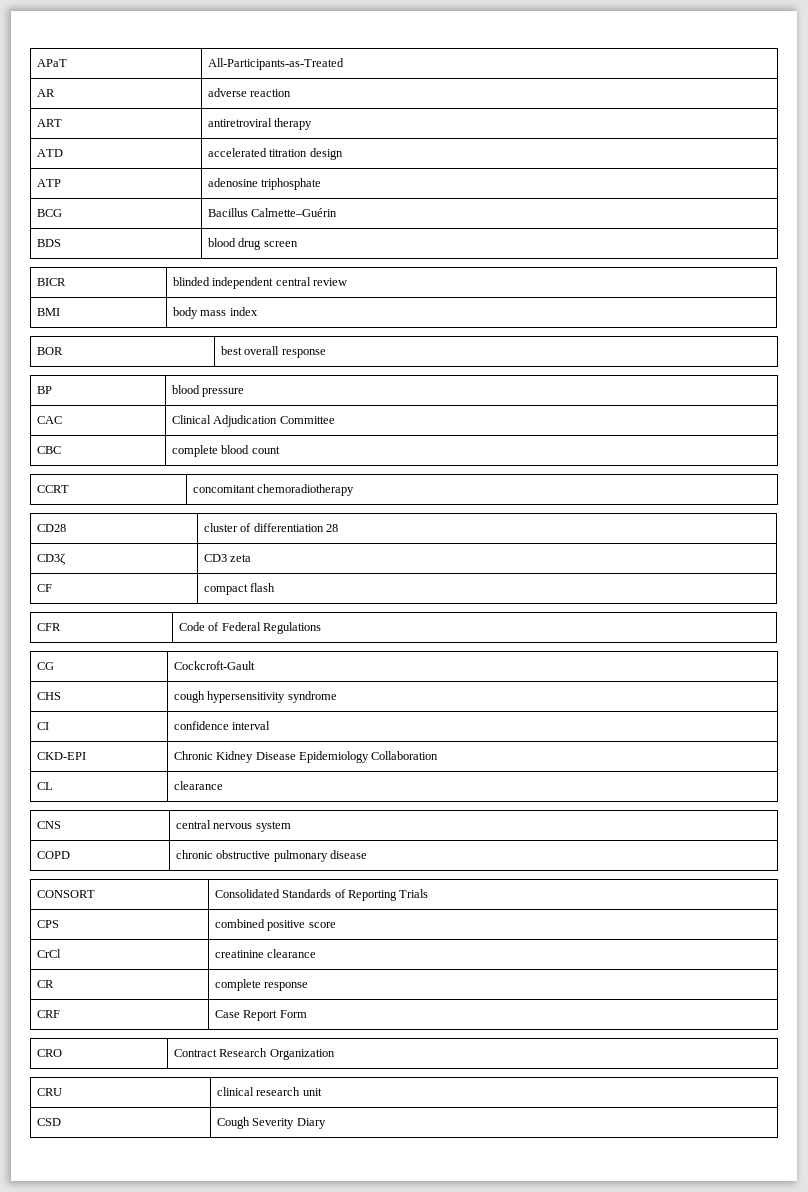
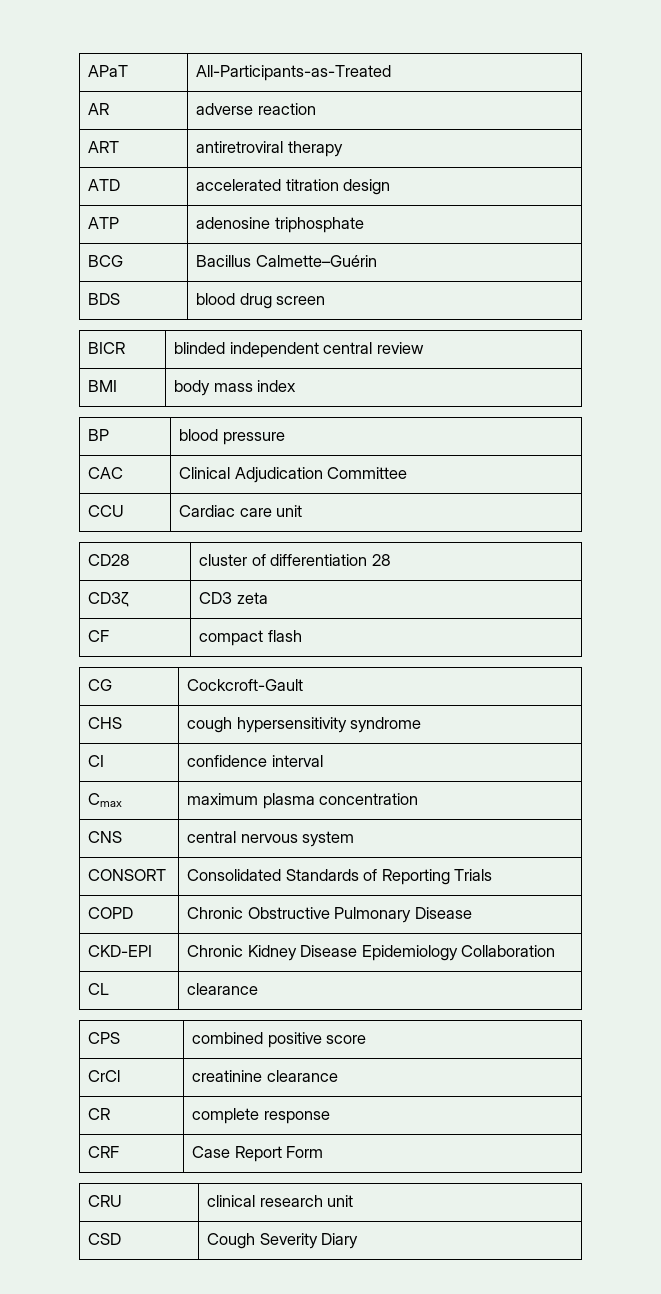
- BOR | best overall response
- CBC | complete blood count
- CCRT | concomitant chemoradiotherapy
+ CCU | Cardiac care unit
- CFR | Code of Federal Regulations
+ Cmax | maximum plasma concentration
+ CNS | central nervous system
+ CONSORT | Consolidated Standards of Reporting Trials
+ COPD | Chronic Obstructive Pulmonary Disease
- CNS | central nervous system
- COPD | chronic obstructive pulmonary disease
- CONSORT | Consolidated Standards of Reporting Trials
- CRO | Contract Research Organization

